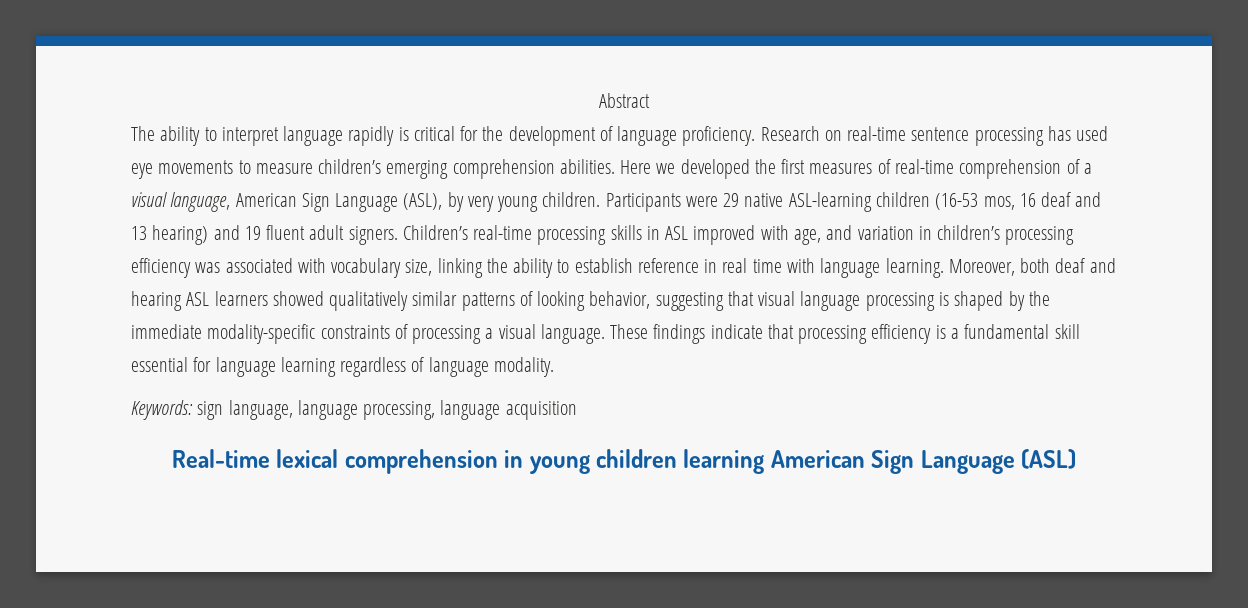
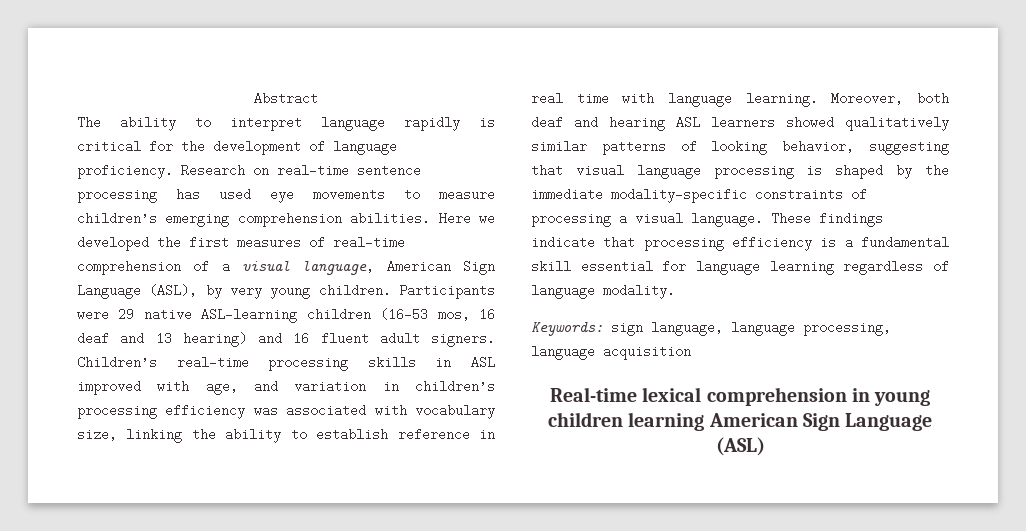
- Participants were 29 native ASL-learning children (16-53 mos, 16 deaf and 13 hearing) and 19 fluent adult signers.
+ Participants were 29 native ASL-learning children (16-53 mos, 16 deaf and 13 hearing) and 16 fluent adult signers.

